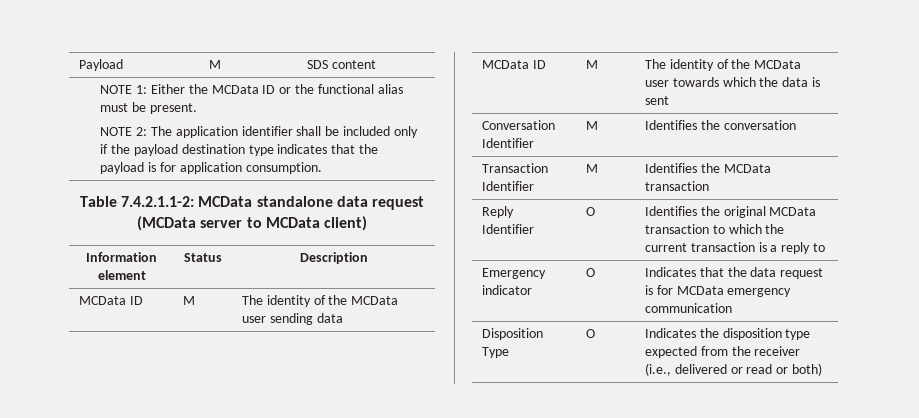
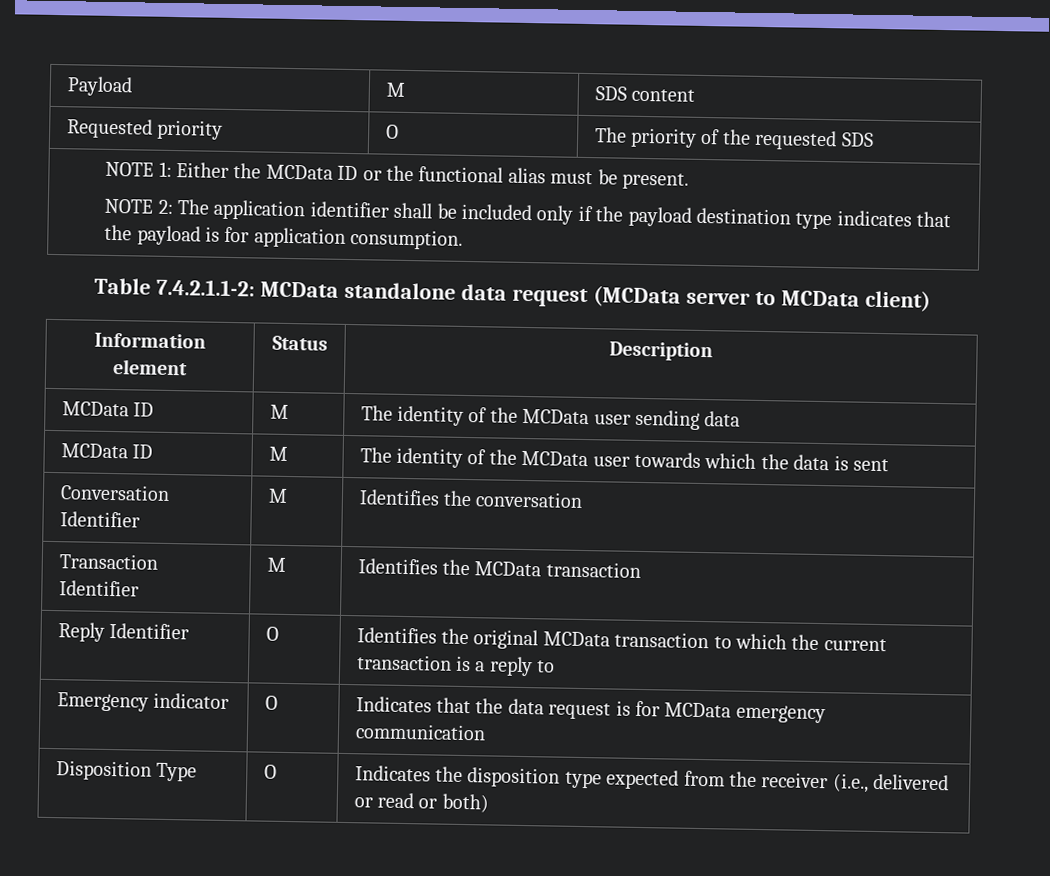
+ Requested priority | O | The priority of the requested SDS

